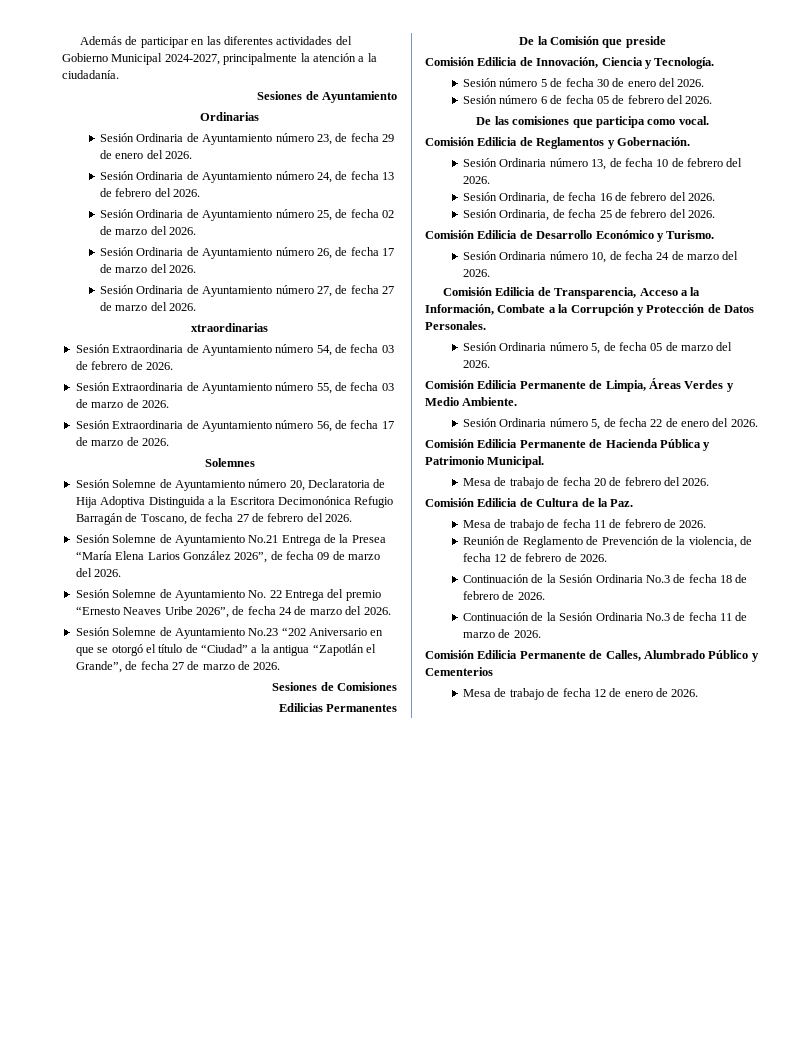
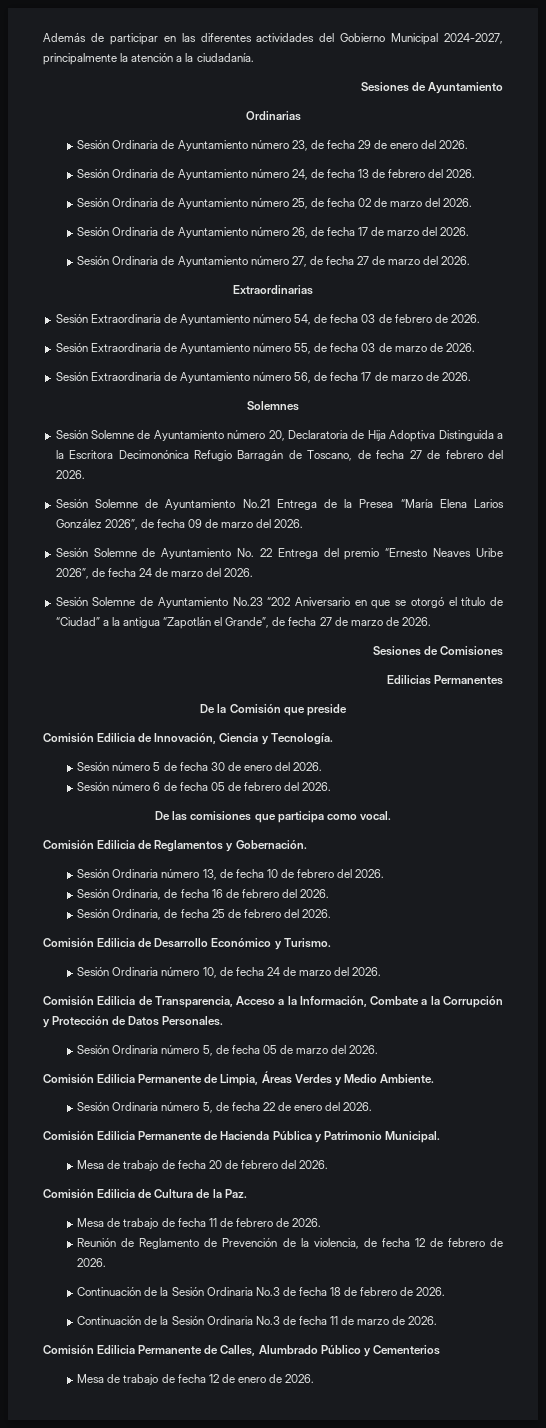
- xtraordinarias
+ Extraordinarias

